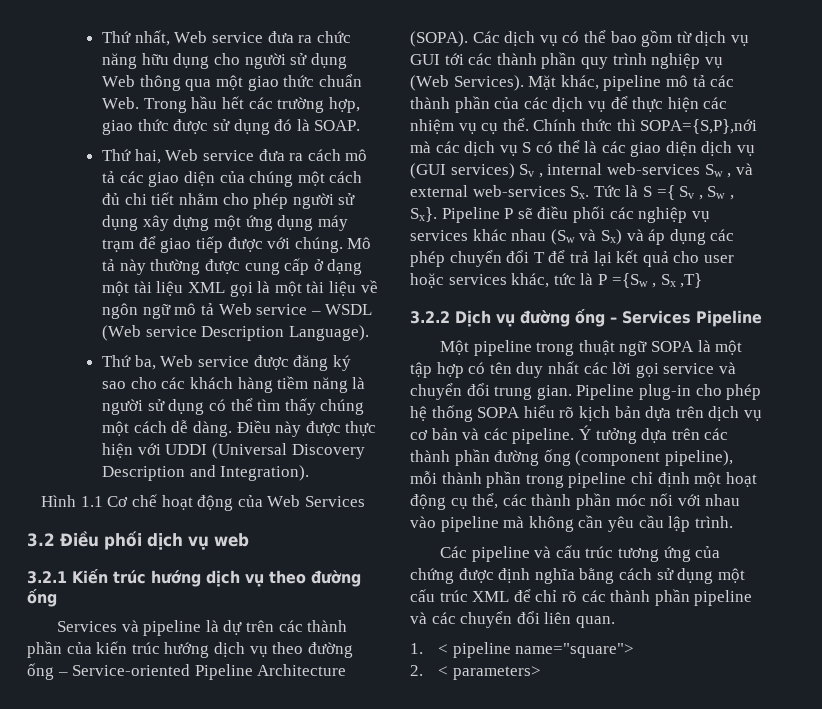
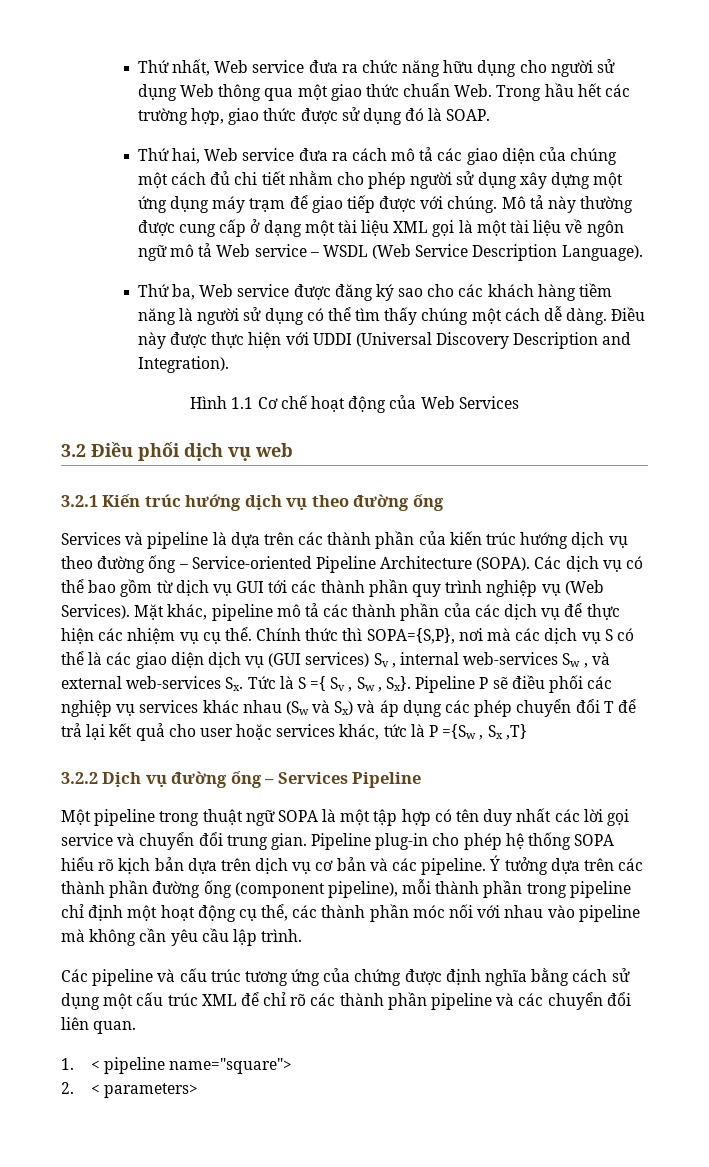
- Mô tả này thường được cung cấp ở dạng một tài liệu XML gọi là một tài liệu về ngôn ngữ mô tả Web service – WSDL (Web service Description Language).
+ Mô tả này thường được cung cấp ở dạng một tài liệu XML gọi là một tài liệu về ngôn ngữ mô tả Web service – WSDL (Web Service Description Language).
- Services và pipeline là dự trên các thành phần của kiến trúc hướng dịch vụ theo đường ống – Service-oriented Pipeline Architecture (SOPA).
+ Services và pipeline là dựa trên các thành phần của kiến trúc hướng dịch vụ theo đường ống – Service-oriented Pipeline Architecture (SOPA).
- Chính thức thì SOPA={S,P},nới mà các dịch vụ S có thể là các giao diện dịch vụ (GUI services) Sv , internal web-services Sw , và external web-services Sx. Tức là S ={ Sv , Sw , Sx}. Pipeline P sẽ điều phối các nghiệp vụ services khác nhau (Sw và Sx) và áp dụng các phép chuyển đổi T để trả lại kết quả cho user hoặc services khác, tức là P ={Sw , Sx ,T}
+ Chính thức thì SOPA={S,P}, nơi mà các dịch vụ S có thể là các giao diện dịch vụ (GUI services) Sv , internal web-services Sw , và external web-services Sx. Tức là S ={ Sv , Sw , Sx}. Pipeline P sẽ điều phối các nghiệp vụ services khác nhau (Sw và Sx) và áp dụng các phép chuyển đổi T để trả lại kết quả cho user hoặc services khác, tức là P ={Sw , Sx ,T}

